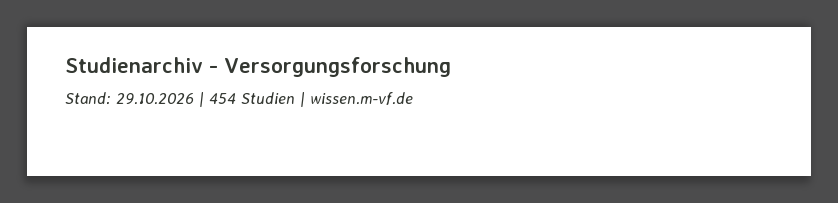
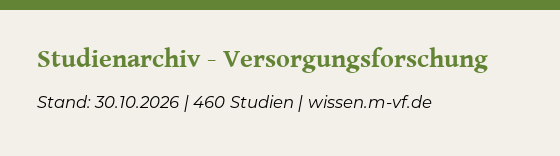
- Stand: 29.10.2026 | 454 Studien | wissen.m-vf.de
+ Stand: 30.10.2026 | 460 Studien | wissen.m-vf.de

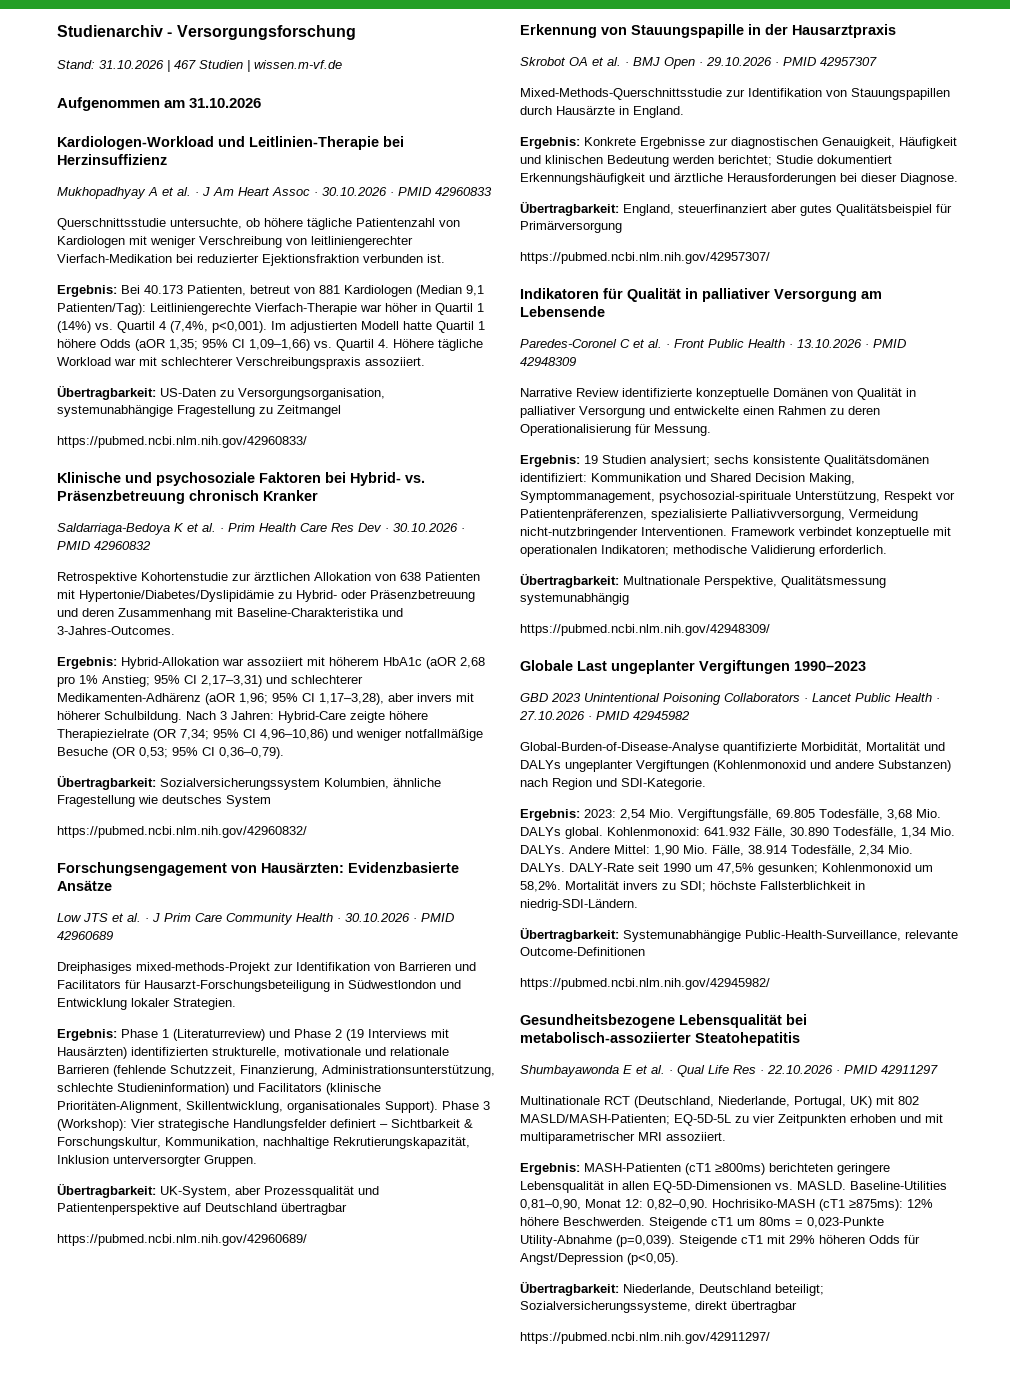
- Stand: 30.10.2026 | 460 Studien | wissen.m-vf.de
+ Stand: 31.10.2026 | 467 Studien | wissen.m-vf.de
+ Aufgenommen am 31.10.2026
+ Kardiologen-Workload und Leitlinien-Therapie bei Herzinsuffizienz
+ Mukhopadhyay A et al. · J Am Heart Assoc · 30.10.2026 · PMID 42960833
+ Querschnittsstudie untersuchte, ob höhere tägliche Patientenzahl von Kardiologen mit weniger Verschreibung von leitliniengerechter Vierfach-Medikation bei reduzierter Ejektionsfraktion verbunden ist.
+ Ergebnis: Bei 40.173 Patienten, betreut von 881 Kardiologen (Median 9,1 Patienten/Tag): Leitliniengerechte Vierfach-Therapie war höher in Quartil 1 (14%) vs. Quartil 4 (7,4%, p<0,001). Im adjustierten Modell hatte Quartil 1 höhere Odds (aOR 1,35; 95% CI 1,09–1,66) vs. Quartil 4. Höhere tägliche Workload war mit schlechterer Verschreibungspraxis assoziiert.
+ Übertragbarkeit: US-Daten zu Versorgungsorganisation, systemunabhängige Fragestellung zu Zeitmangel
+ https://pubmed.ncbi.nlm.nih.gov/42960833/
+ Klinische und psychosoziale Faktoren bei Hybrid- vs. Präsenzbetreuung chronisch Kranker
+ Saldarriaga-Bedoya K et al. · Prim Health Care Res Dev · 30.10.2026 · PMID 42960832
+ Retrospektive Kohortenstudie zur ärztlichen Allokation von 638 Patienten mit Hypertonie/Diabetes/Dyslipidämie zu Hybrid- oder Präsenzbetreuung und deren Zusammenhang mit Baseline-Charakteristika und 3-Jahres-Outcomes.
+ Ergebnis: Hybrid-Allokation war assoziiert mit höherem HbA1c (aOR 2,68 pro 1% Anstieg; 95% CI 2,17–3,31) und schlechterer Medikamenten-Adhärenz (aOR 1,96; 95% CI 1,17–3,28), aber invers mit höherer Schulbildung. Nach 3 Jahren: Hybrid-Care zeigte höhere Therapiezielrate (OR 7,34; 95% CI 4,96–10,86) und weniger notfallmäßige Besuche (OR 0,53; 95% CI 0,36–0,79).
+ Übertragbarkeit: Sozialversicherungssystem Kolumbien, ähnliche Fragestellung wie deutsches System
+ https://pubmed.ncbi.nlm.nih.gov/42960832/
+ Forschungsengagement von Hausärzten: Evidenzbasierte Ansätze
+ Low JTS et al. · J Prim Care Community Health · 30.10.2026 · PMID 42960689
+ Dreiphasiges mixed-methods-Projekt zur Identifikation von Barrieren und Facilitators für Hausarzt-Forschungsbeteiligung in Südwestlondon und Entwicklung lokaler Strategien.
+ Ergebnis: Phase 1 (Literaturreview) und Phase 2 (19 Interviews mit Hausärzten) identifizierten strukturelle, motivationale und relationale Barrieren (fehlende Schutzzeit, Finanzierung, Administrationsunterstützung, schlechte Studieninformation) und Facilitators (klinische Prioritäten-Alignment, Skillentwicklung, organisationales Support). Phase 3 (Workshop): Vier strategische Handlungsfelder definiert – Sichtbarkeit & Forschungskultur, Kommunikation, nachhaltige Rekrutierungskapazität, Inklusion unterversorgter Gruppen.
+ Übertragbarkeit: UK-System, aber Prozessqualität und Patientenperspektive auf Deutschland übertragbar
+ https://pubmed.ncbi.nlm.nih.gov/42960689/
+ Erkennung von Stauungspapille in der Hausarztpraxis
+ Skrobot OA et al. · BMJ Open · 29.10.2026 · PMID 42957307
+ Mixed-Methods-Querschnittsstudie zur Identifikation von Stauungspapillen durch Hausärzte in England.
+ Ergebnis: Konkrete Ergebnisse zur diagnostischen Genauigkeit, Häufigkeit und klinischen Bedeutung werden berichtet; Studie dokumentiert Erkennungshäufigkeit und ärztliche Herausforderungen bei dieser Diagnose.
+ Übertragbarkeit: England, steuerfinanziert aber gutes Qualitätsbeispiel für Primärversorgung
+ https://pubmed.ncbi.nlm.nih.gov/42957307/
+ Indikatoren für Qualität in palliativer Versorgung am Lebensende
+ Paredes-Coronel C et al. · Front Public Health · 13.10.2026 · PMID 42948309
+ Narrative Review identifizierte konzeptuelle Domänen von Qualität in palliativer Versorgung und entwickelte einen Rahmen zu deren Operationalisierung für Messung.
+ Ergebnis: 19 Studien analysiert; sechs konsistente Qualitätsdomänen identifiziert: Kommunikation und Shared Decision Making, Symptommanagement, psychosozial-spirituale Unterstützung, Respekt vor Patientenpräferenzen, spezialisierte Palliativversorgung, Vermeidung nicht-nutzbringender Interventionen. Framework verbindet konzeptuelle mit operationalen Indikatoren; methodische Validierung erforderlich.
+ Übertragbarkeit: Multnationale Perspektive, Qualitätsmessung systemunabhängig
+ https://pubmed.ncbi.nlm.nih.gov/42948309/
+ Globale Last ungeplanter Vergiftungen 1990–2023
+ GBD 2023 Unintentional Poisoning Collaborators · Lancet Public Health · 27.10.2026 · PMID 42945982
+ Global-Burden-of-Disease-Analyse quantifizierte Morbidität, Mortalität und DALYs ungeplanter Vergiftungen (Kohlenmonoxid und andere Substanzen) nach Region und SDI-Kategorie.
+ Ergebnis: 2023: 2,54 Mio. Vergiftungsfälle, 69.805 Todesfälle, 3,68 Mio. DALYs global. Kohlenmonoxid: 641.932 Fälle, 30.890 Todesfälle, 1,34 Mio. DALYs. Andere Mittel: 1,90 Mio. Fälle, 38.914 Todesfälle, 2,34 Mio. DALYs. DALY-Rate seit 1990 um 47,5% gesunken; Kohlenmonoxid um 58,2%. Mortalität invers zu SDI; höchste Fallsterblichkeit in niedrig-SDI-Ländern.
+ Übertragbarkeit: Systemunabhängige Public-Health-Surveillance, relevante Outcome-Definitionen
+ https://pubmed.ncbi.nlm.nih.gov/42945982/
+ Gesundheitsbezogene Lebensqualität bei metabolisch-assoziierter Steatohepatitis
+ Shumbayawonda E et al. · Qual Life Res · 22.10.2026 · PMID 42911297
+ Multinationale RCT (Deutschland, Niederlande, Portugal, UK) mit 802 MASLD/MASH-Patienten; EQ-5D-5L zu vier Zeitpunkten erhoben und mit multiparametrischer MRI assoziiert.
+ Ergebnis: MASH-Patienten (cT1 ≥800ms) berichteten geringere Lebensqualität in allen EQ-5D-Dimensionen vs. MASLD. Baseline-Utilities 0,81–0,90, Monat 12: 0,82–0,90. Hochrisiko-MASH (cT1 ≥875ms): 12% höhere Beschwerden. Steigende cT1 um 80ms = 0,023-Punkte Utility-Abnahme (p=0,039). Steigende cT1 mit 29% höheren Odds für Angst/Depression (p<0,05).
+ Übertragbarkeit: Niederlande, Deutschland beteiligt; Sozialversicherungssysteme, direkt übertragbar
+ https://pubmed.ncbi.nlm.nih.gov/42911297/

